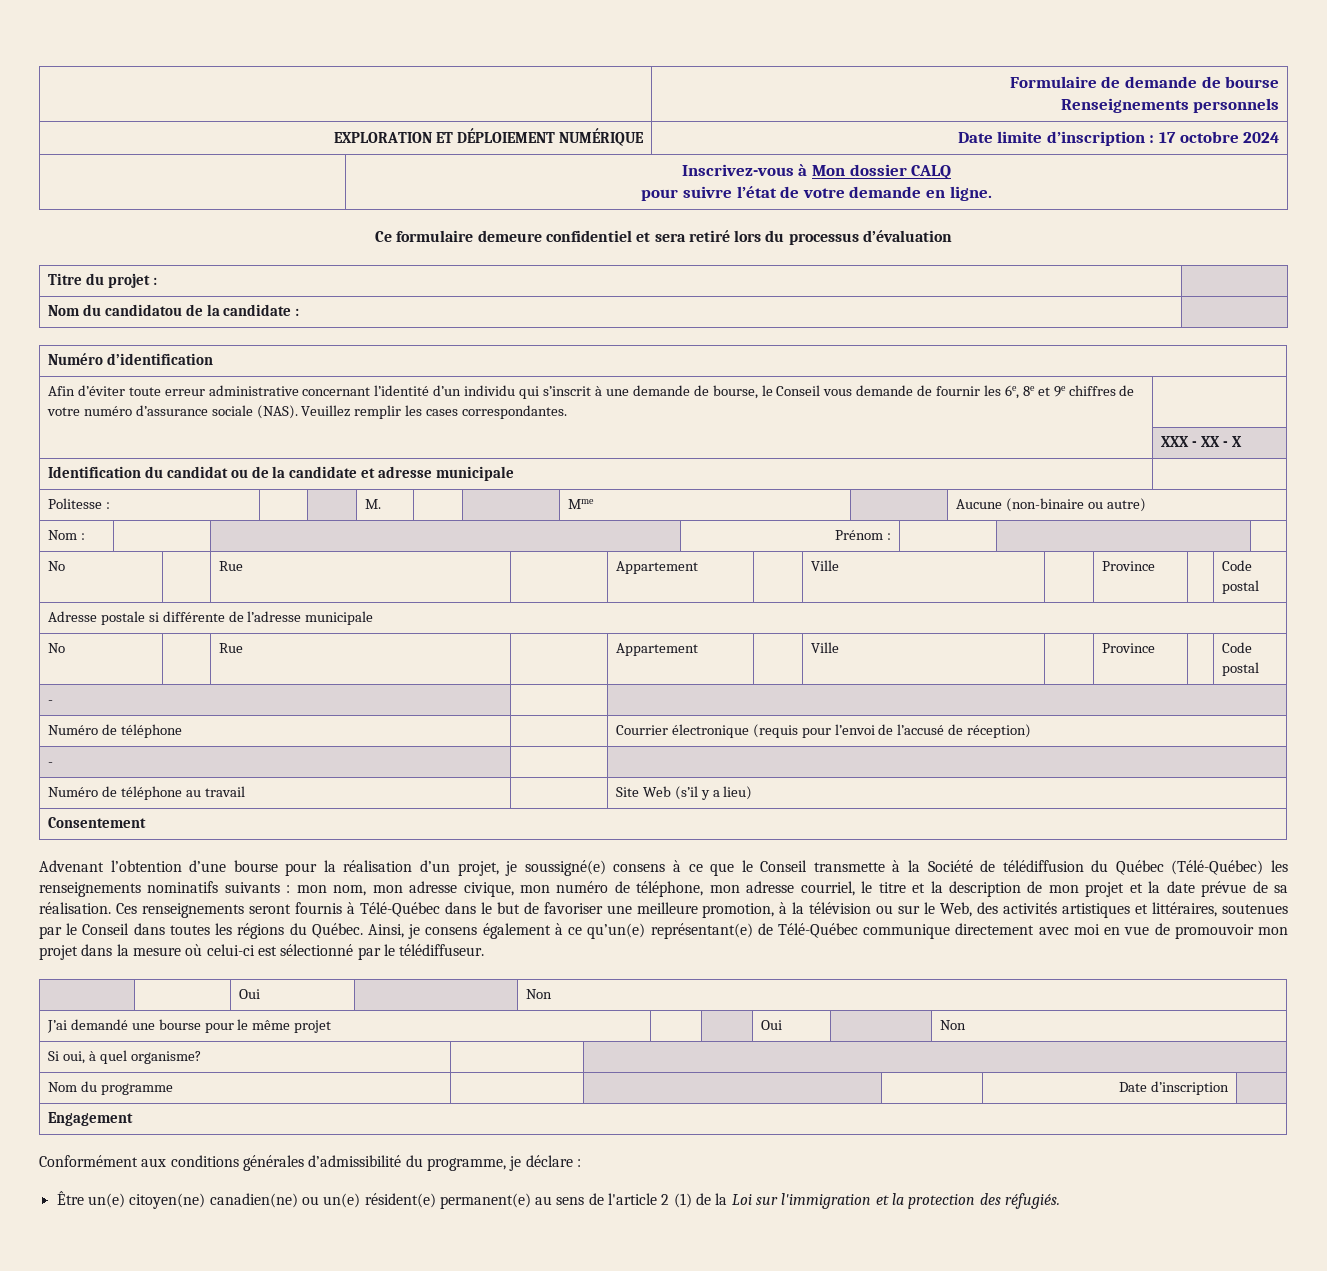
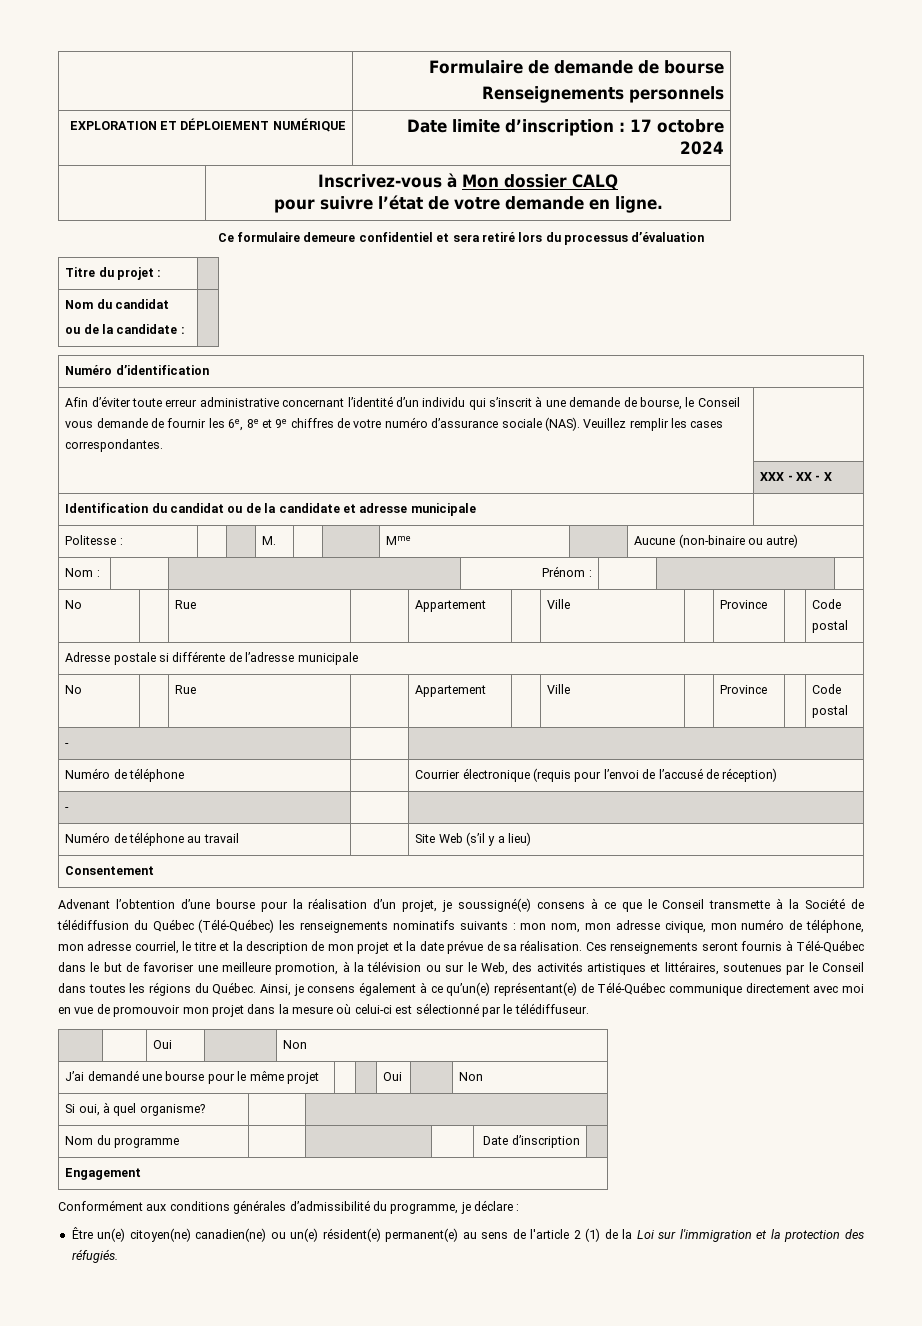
- Nom du candidatou de la candidate : |
+ Nom du candidat
+ ou de la candidate : |

